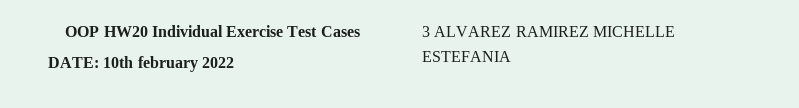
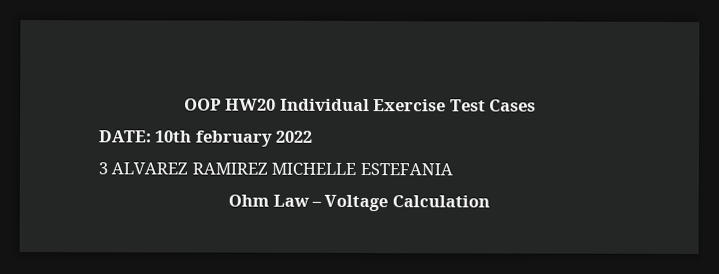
+ Ohm Law – Voltage Calculation

